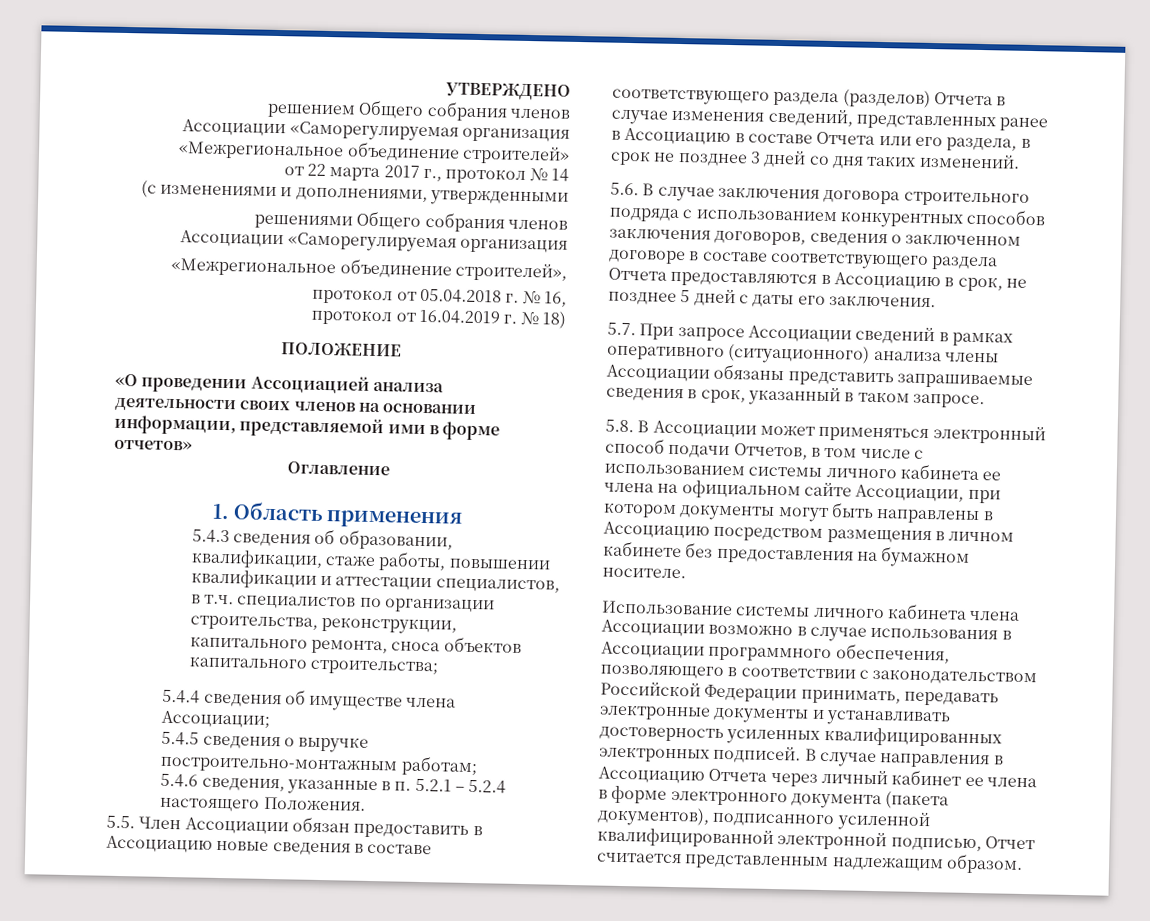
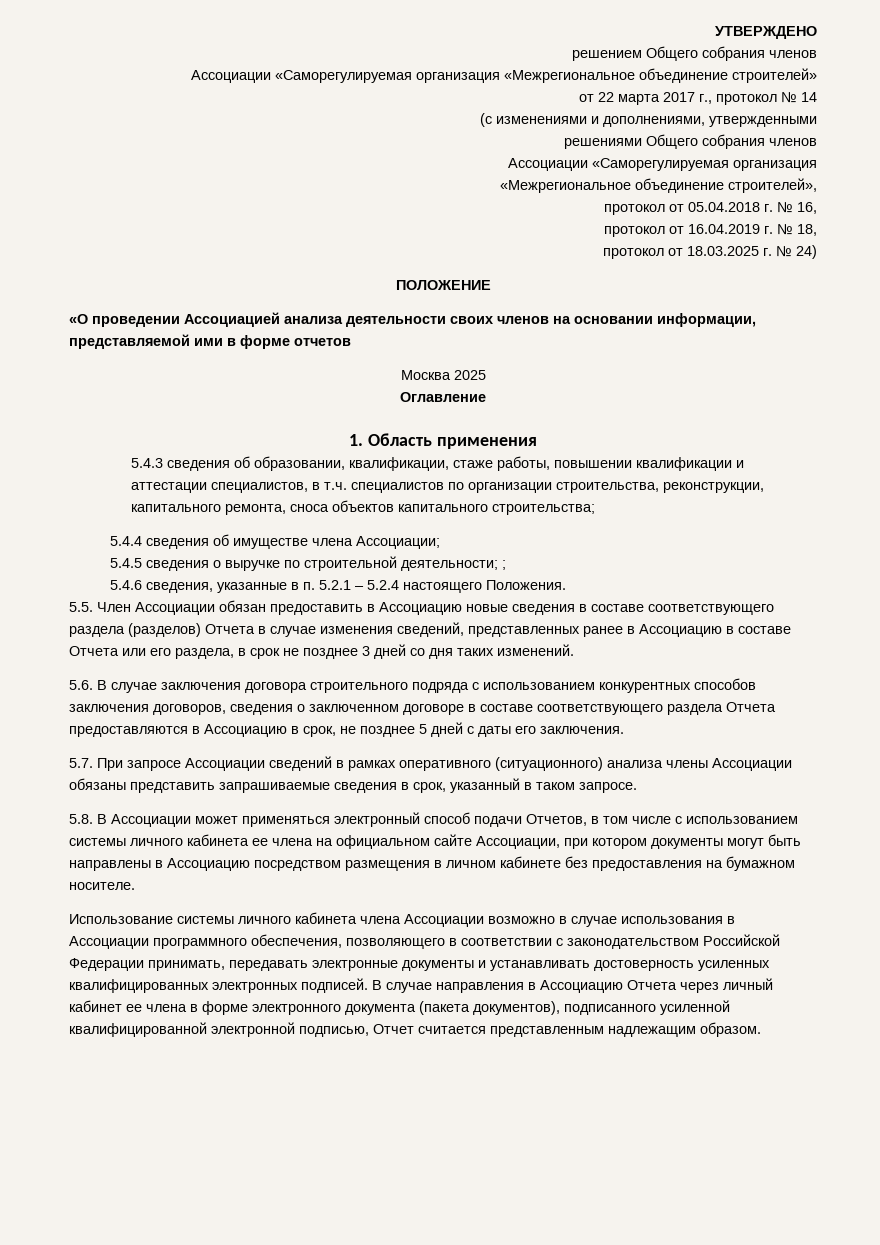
- протокол от 16.04.2019 г. № 18)
+ протокол от 16.04.2019 г. № 18,
+ протокол от 18.03.2025 г. № 24)
- «О проведении Ассоциацией анализа деятельности своих членов на основании информации, представляемой ими в форме отчетов»
+ «О проведении Ассоциацией анализа деятельности своих членов на основании информации, представляемой ими в форме отчетов
+ Москва 2025
- 5.4.5 сведения о выручке построительно-монтажным работам;
+ 5.4.5 сведения о выручке по строительной деятельности; ;

